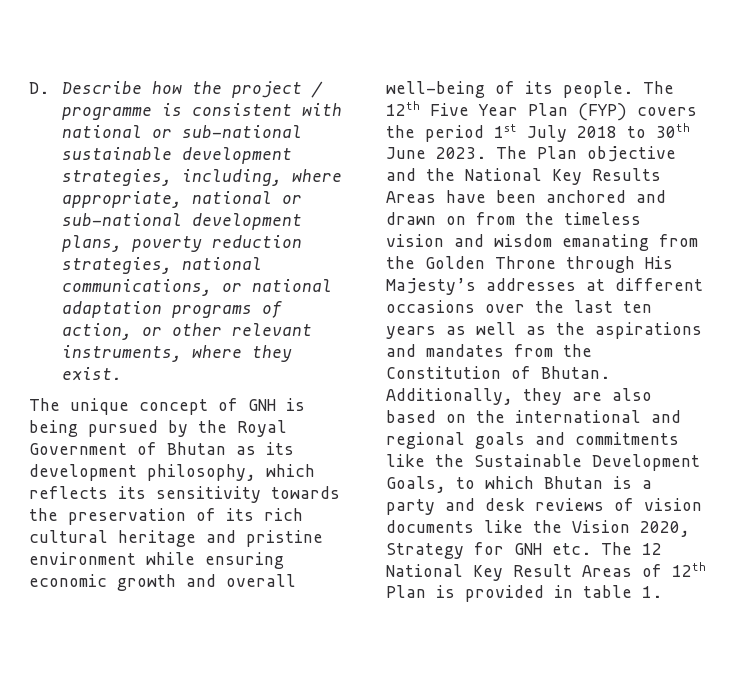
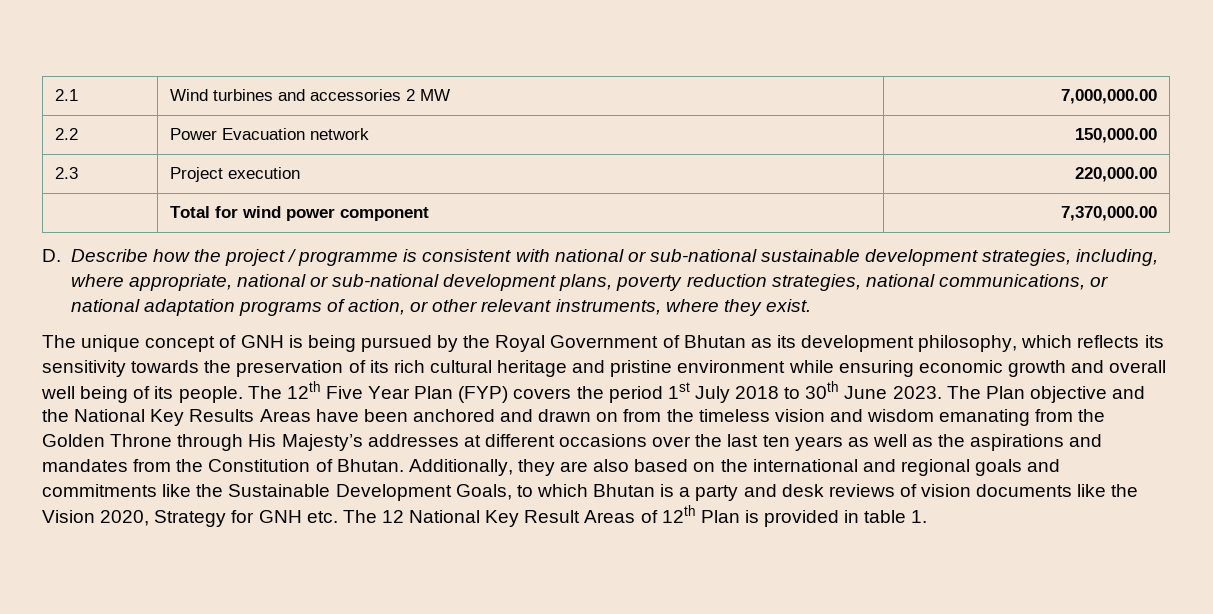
+ 2.1 | Wind turbines and accessories 2 MW | 7,000,000.00
+ 2.2 | Power Evacuation network | 150,000.00
+ 2.3 | Project execution | 220,000.00
+ | Total for wind power component | 7,370,000.00
- The unique concept of GNH is being pursued by the Royal Government of Bhutan as its development philosophy, which reflects its sensitivity towards the preservation of its rich cultural heritage and pristine environment while ensuring economic growth and overall well-being of its people.
+ The unique concept of GNH is being pursued by the Royal Government of Bhutan as its development philosophy, which reflects its sensitivity towards the preservation of its rich cultural heritage and pristine environment while ensuring economic growth and overall well being of its people.

